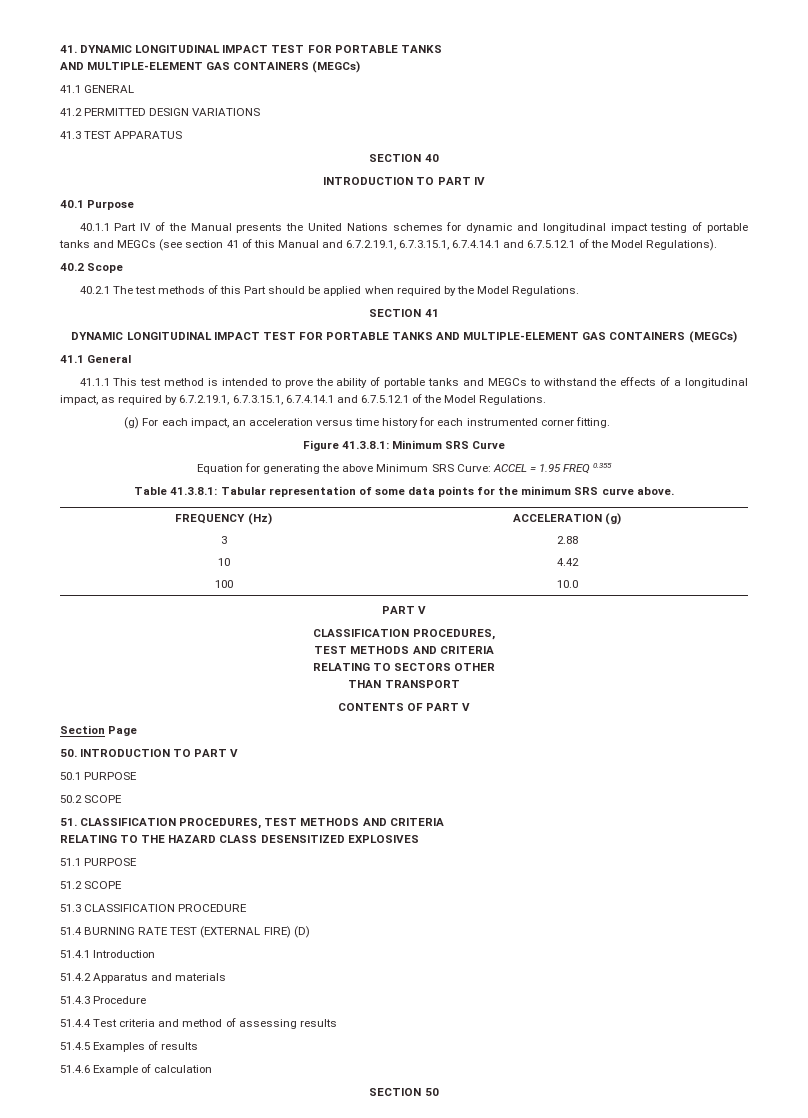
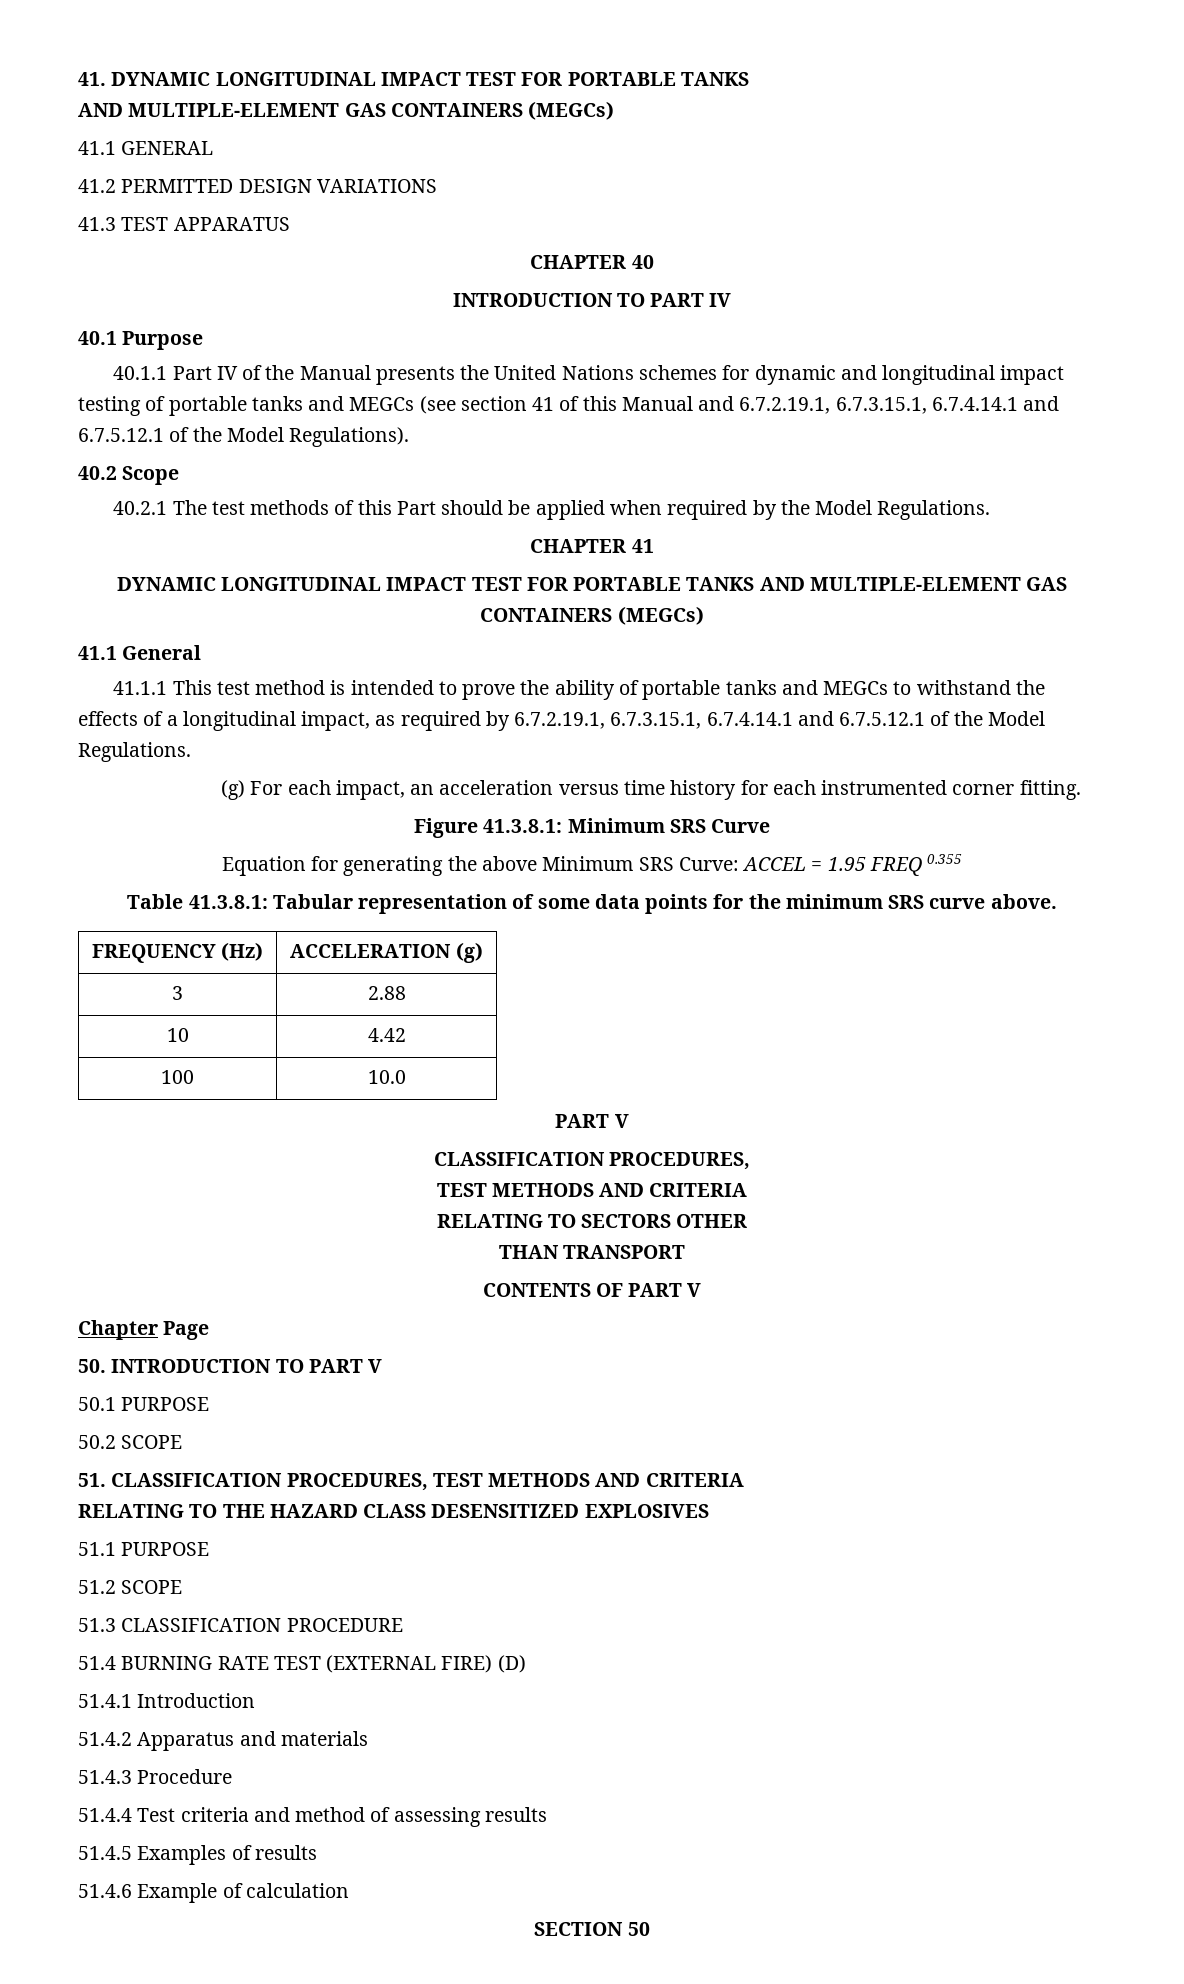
- SECTION 40
+ CHAPTER 40
- SECTION 41
+ CHAPTER 41
- Section Page
+ Chapter Page

